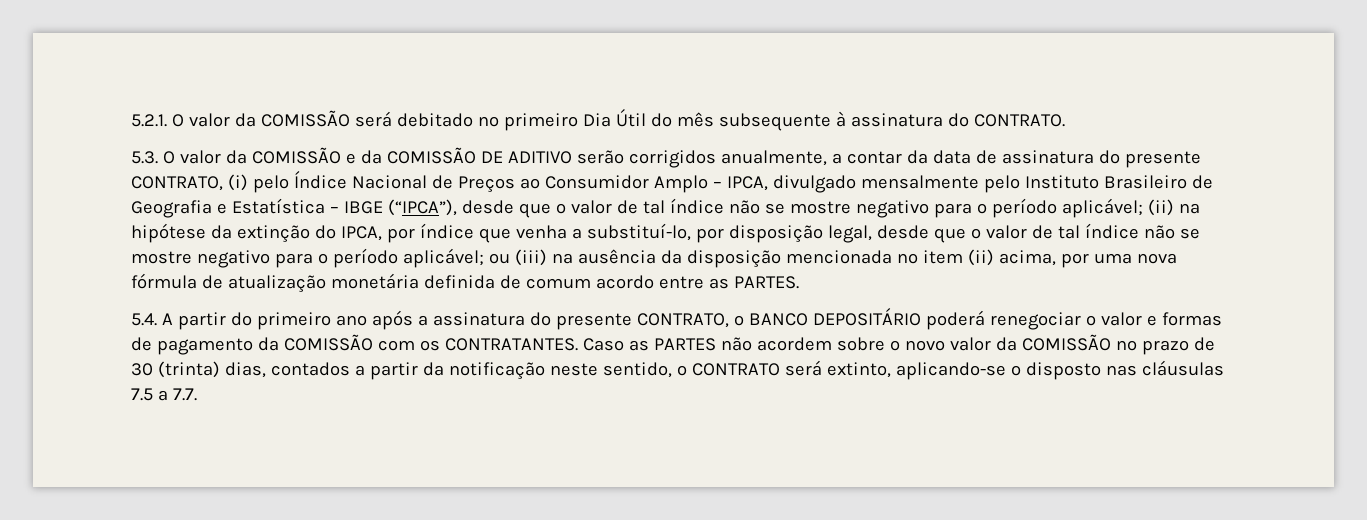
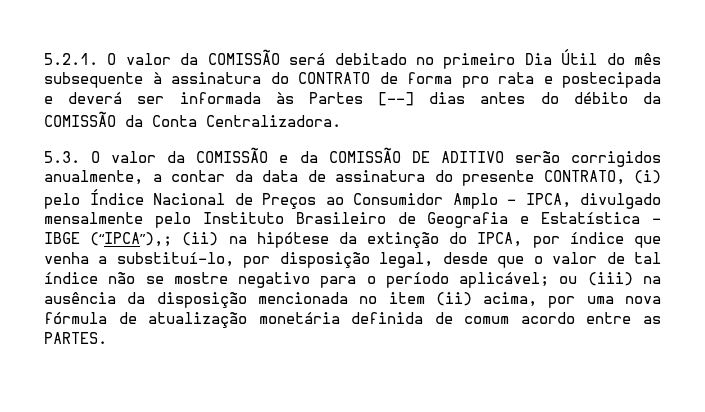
- 5.2.1. O valor da COMISSÃO será debitado no primeiro Dia Útil do mês subsequente à assinatura do CONTRATO.
+ 5.2.1. O valor da COMISSÃO será debitado no primeiro Dia Útil do mês subsequente à assinatura do CONTRATO de forma pro rata e postecipada e deverá ser informada às Partes [--] dias antes do débito da COMISSÃO da Conta Centralizadora.
- 5.3. O valor da COMISSÃO e da COMISSÃO DE ADITIVO serão corrigidos anualmente, a contar da data de assinatura do presente CONTRATO, (i) pelo Índice Nacional de Preços ao Consumidor Amplo – IPCA, divulgado mensalmente pelo Instituto Brasileiro de Geografia e Estatística – IBGE (“IPCA”), desde que o valor de tal índice não se mostre negativo para o período aplicável;
+ 5.3. O valor da COMISSÃO e da COMISSÃO DE ADITIVO serão corrigidos anualmente, a contar da data de assinatura do presente CONTRATO, (i) pelo Índice Nacional de Preços ao Consumidor Amplo – IPCA, divulgado mensalmente pelo Instituto Brasileiro de Geografia e Estatística – IBGE (“IPCA”),;
- 5.4. A partir do primeiro ano após a assinatura do presente CONTRATO, o BANCO DEPOSITÁRIO poderá renegociar o valor e formas de pagamento da COMISSÃO com os CONTRATANTES. Caso as PARTES não acordem sobre o novo valor da COMISSÃO no prazo de 30 (trinta) dias, contados a partir da notificação neste sentido, o CONTRATO será extinto, aplicando-se o disposto nas cláusulas 7.5 a 7.7.

